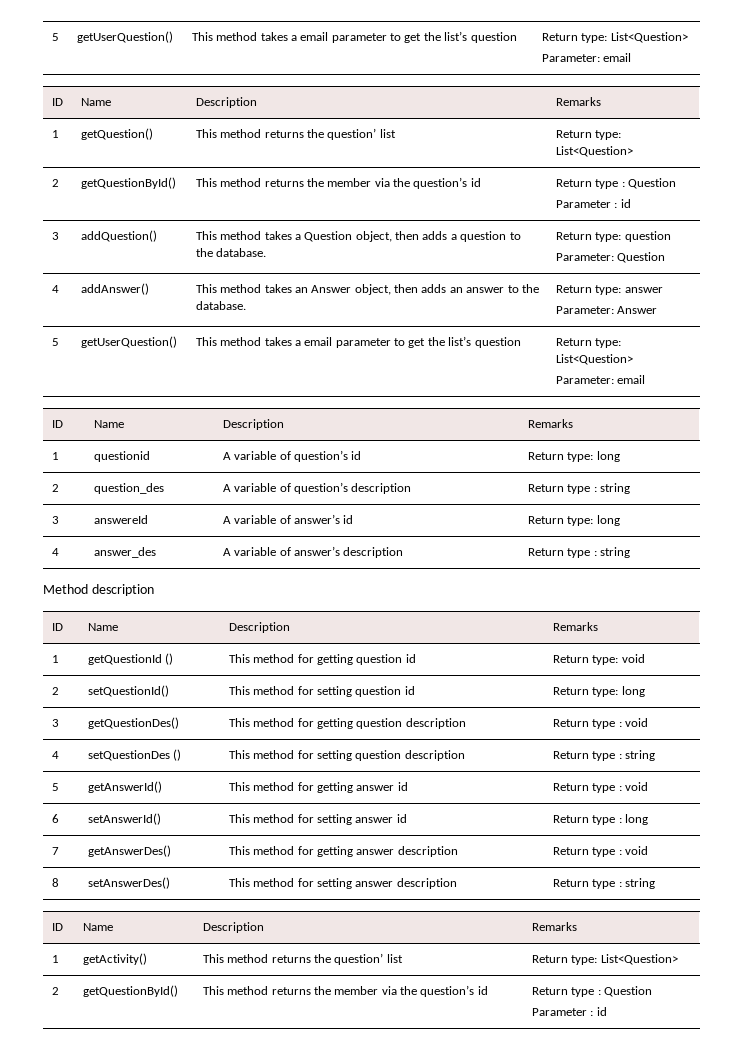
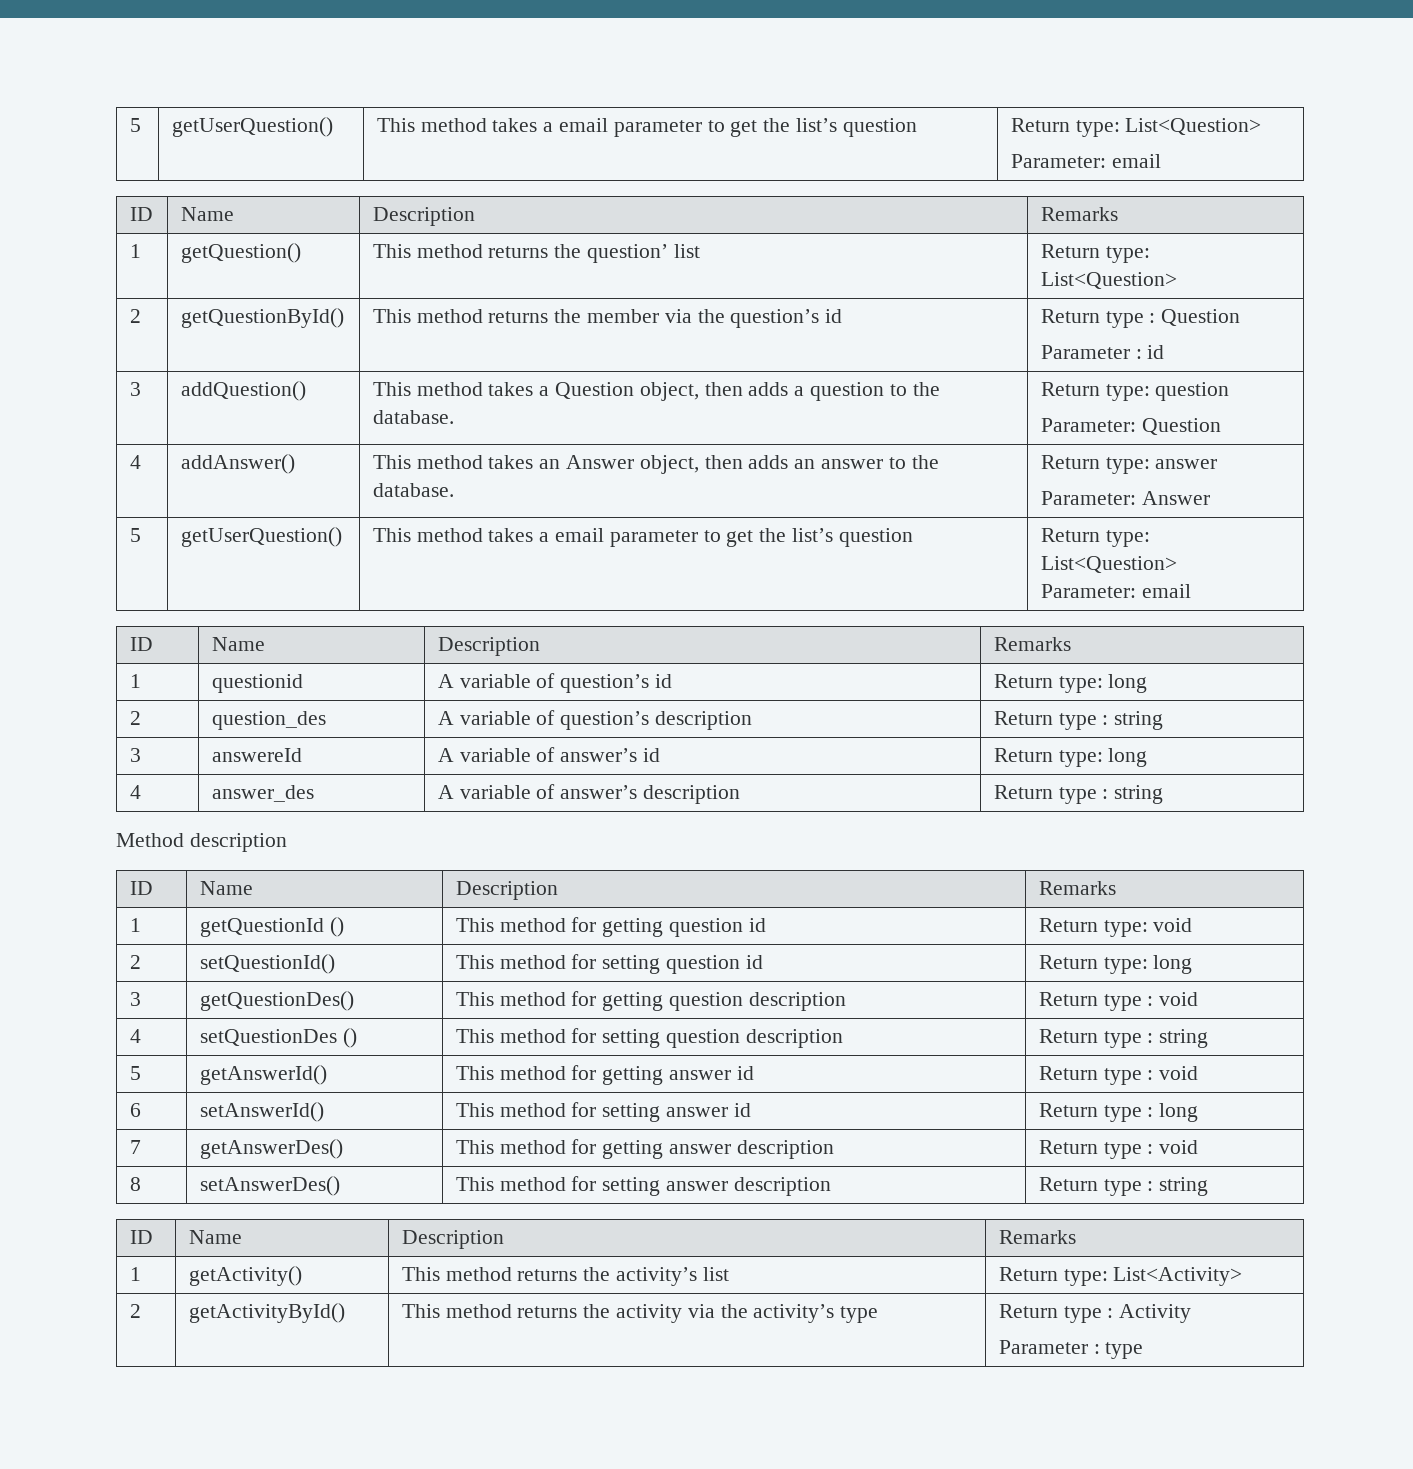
- 1 | getActivity() | This method returns the question’ list | Return type: List<Question>
- 2 | getQuestionById() | This method returns the member via the question’s id | Return type : Question
- Parameter : id
+ 1 | getActivity() | This method returns the activity’s list | Return type: List<Activity>
+ 2 | getActivityById() | This method returns the activity via the activity’s type | Return type : Activity
+ Parameter : type

